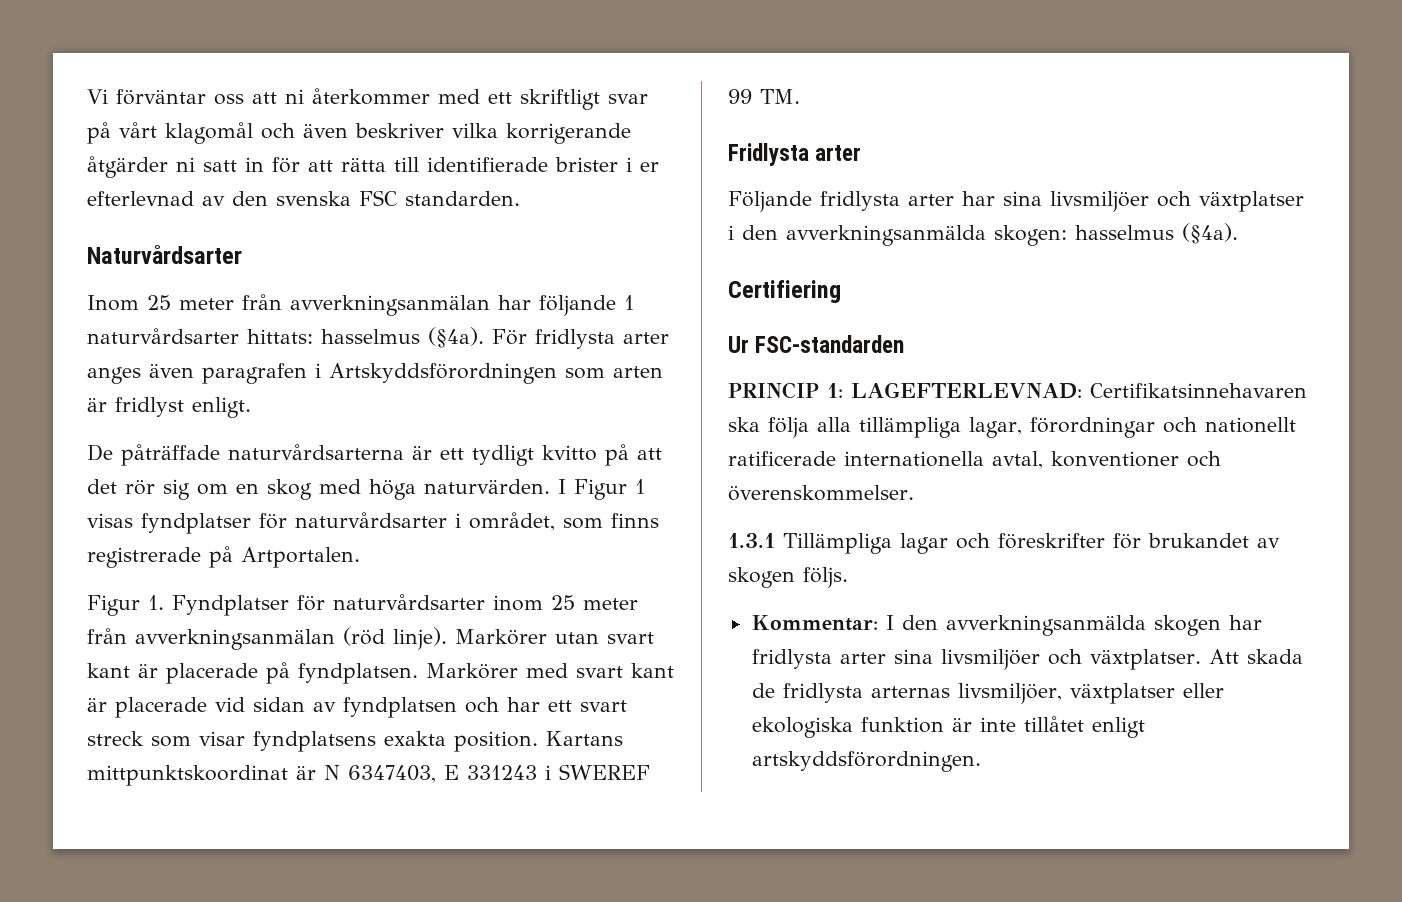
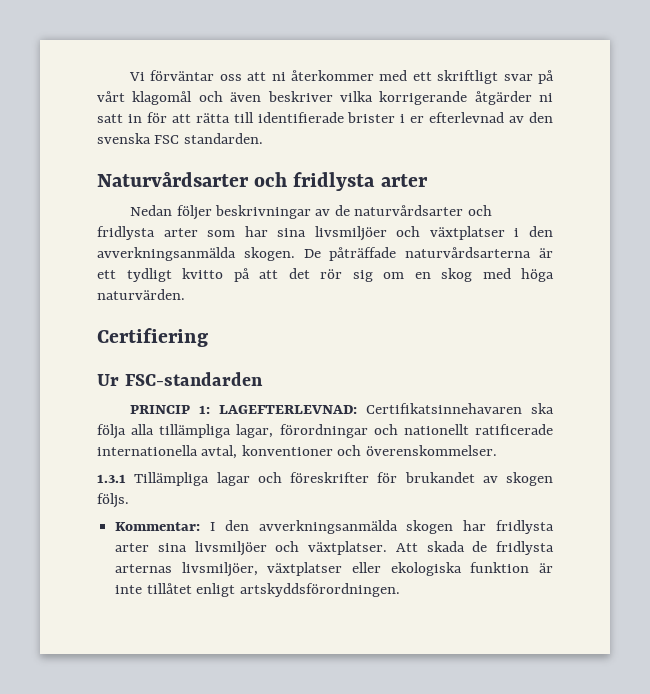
- Naturvårdsarter
- Inom 25 meter från avverkningsanmälan har följande 1 naturvårdsarter hittats: hasselmus (§4a). För fridlysta arter anges även paragrafen i Artskyddsförordningen som arten är fridlyst enligt.
- De påträffade naturvårdsarterna är ett tydligt kvitto på att det rör sig om en skog med höga naturvärden. I Figur 1 visas fyndplatser för naturvårdsarter i området, som finns registrerade på Artportalen.
- Figur 1. Fyndplatser för naturvårdsarter inom 25 meter från avverkningsanmälan (röd linje). Markörer utan svart kant är placerade på fyndplatsen. Markörer med svart kant är placerade vid sidan av fyndplatsen och har ett svart streck som visar fyndplatsens exakta position. Kartans mittpunktskoordinat är N 6347403, E 331243 i SWEREF 99 TM.
- Fridlysta arter
- Följande fridlysta arter har sina livsmiljöer och växtplatser i den avverkningsanmälda skogen: hasselmus (§4a).
+ Naturvårdsarter och fridlysta arter
+ Nedan följer beskrivningar av de naturvårdsarter och fridlysta arter som har sina livsmiljöer och växtplatser i den avverkningsanmälda skogen. De påträffade naturvårdsarterna är ett tydligt kvitto på att det rör sig om en skog med höga naturvärden.

